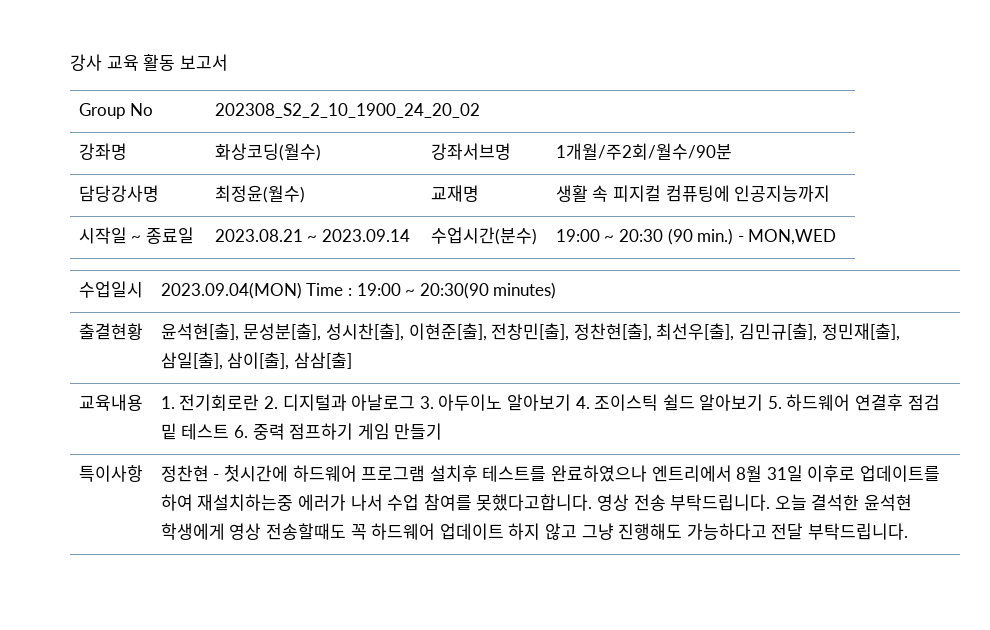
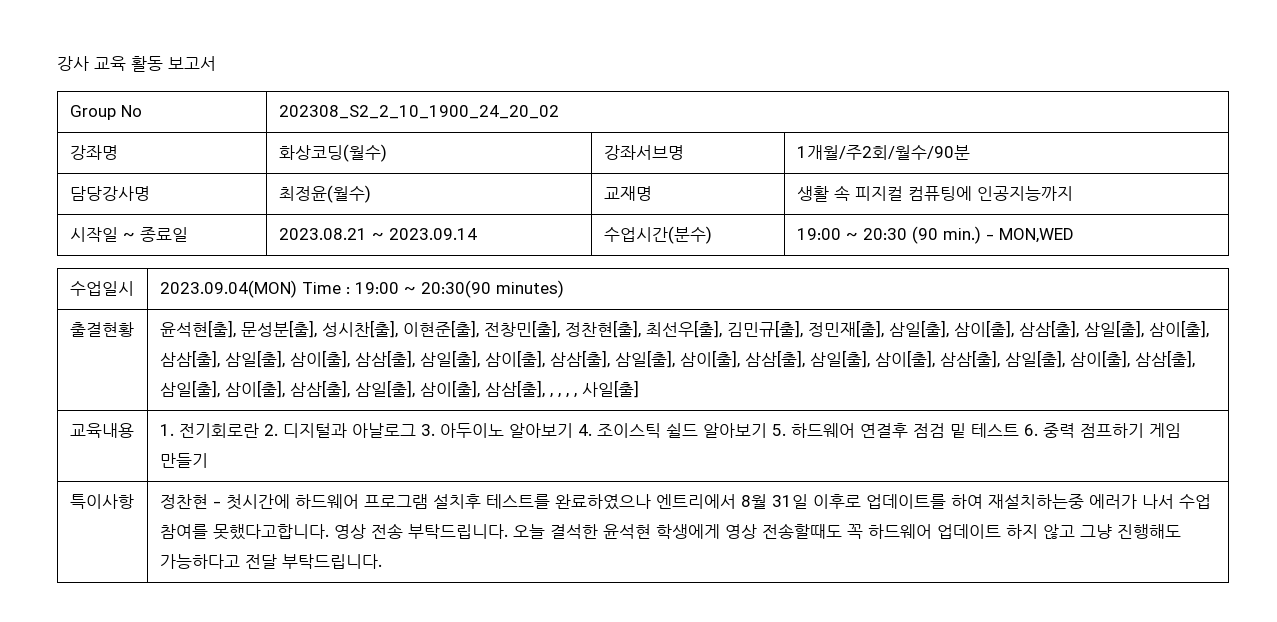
- 윤석현[출], 문성분[출], 성시찬[출], 이현준[출], 전창민[출], 정찬현[출], 최선우[출], 김민규[출], 정민재[출], 삼일[출], 삼이[출], 삼삼[출]
+ 윤석현[출], 문성분[출], 성시찬[출], 이현준[출], 전창민[출], 정찬현[출], 최선우[출], 김민규[출], 정민재[출], 삼일[출], 삼이[출], 삼삼[출], 삼일[출], 삼이[출], 삼삼[출], 삼일[출], 삼이[출], 삼삼[출], 삼일[출], 삼이[출], 삼삼[출], 삼일[출], 삼이[출], 삼삼[출], 삼일[출], 삼이[출], 삼삼[출], 삼일[출], 삼이[출], 삼삼[출], 삼일[출], 삼이[출], 삼삼[출], 삼일[출], 삼이[출], 삼삼[출], , , , , 사일[출]

